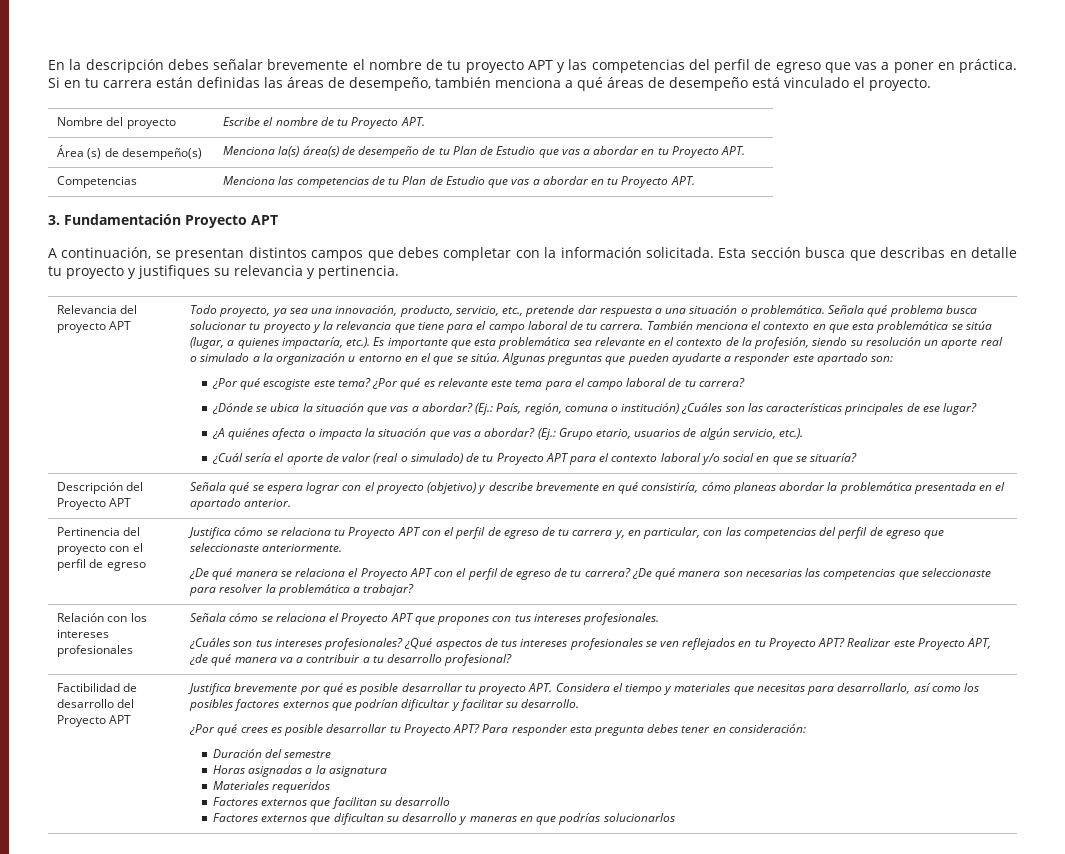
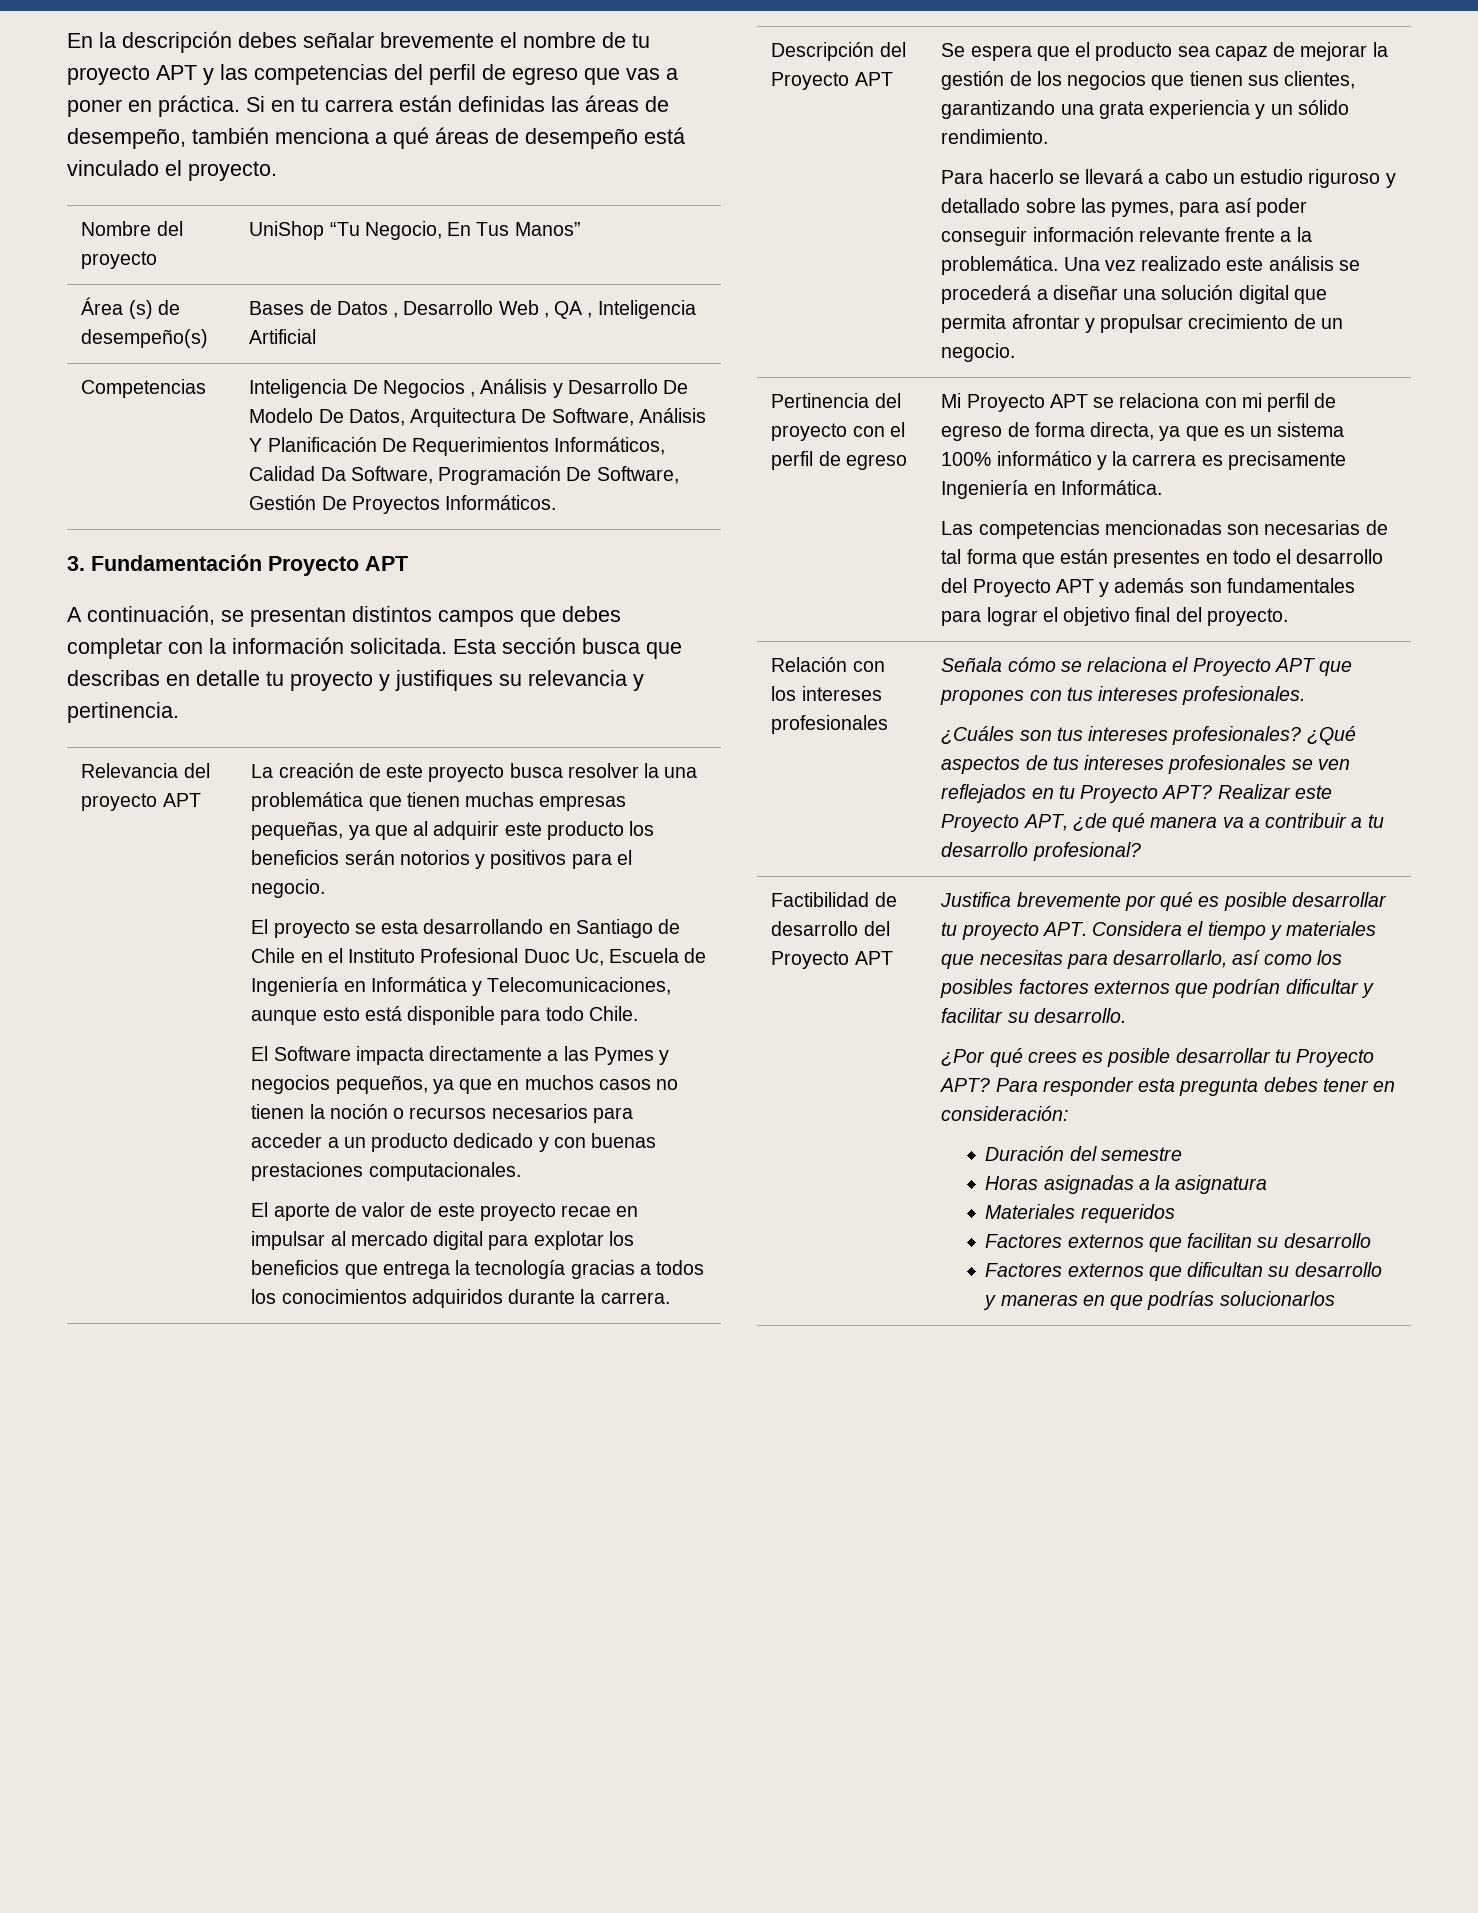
- Nombre del proyecto | Escribe el nombre de tu Proyecto APT.
- Área (s) de desempeño(s) | Menciona la(s) área(s) de desempeño de tu Plan de Estudio que vas a abordar en tu Proyecto APT.
- Competencias | Menciona las competencias de tu Plan de Estudio que vas a abordar en tu Proyecto APT.
+ Nombre del proyecto | UniShop “Tu Negocio, En Tus Manos”
+ Área (s) de desempeño(s) | Bases de Datos , Desarrollo Web , QA , Inteligencia Artificial
+ Competencias | Inteligencia De Negocios , Análisis y Desarrollo De Modelo De Datos, Arquitectura De Software, Análisis Y Planificación De Requerimientos Informáticos, Calidad Da Software, Programación De Software, Gestión De Proyectos Informáticos.
- Todo proyecto, ya sea una innovación, producto, servicio, etc., pretende dar respuesta a una situación o problemática. Señala qué problema busca solucionar tu proyecto y la relevancia que tiene para el campo laboral de tu carrera. También menciona el contexto en que esta problemática se sitúa (lugar, a quienes impactaría, etc.). Es importante que esta problemática sea relevante en el contexto de la profesión, siendo su resolución un aporte real o simulado a la organización u entorno en el que se sitúa. Algunas preguntas que pueden ayudarte a responder este apartado son:
- ¿Por qué escogiste este tema? ¿Por qué es relevante este tema para el campo laboral de tu carrera?
- ¿Dónde se ubica la situación que vas a abordar? (Ej.: País, región, comuna o institución) ¿Cuáles son las características principales de ese lugar?
- ¿A quiénes afecta o impacta la situación que vas a abordar? (Ej.: Grupo etario, usuarios de algún servicio, etc.).
- ¿Cuál sería el aporte de valor (real o simulado) de tu Proyecto APT para el contexto laboral y/o social en que se situaría?
- Descripción del Proyecto APT | Señala qué se espera lograr con el proyecto (objetivo) y describe brevemente en qué consistiría, cómo planeas abordar la problemática presentada en el apartado anterior.
+ La creación de este proyecto busca resolver la una problemática que tienen muchas empresas pequeñas, ya que al adquirir este producto los beneficios serán notorios y positivos para el negocio.
+ El proyecto se esta desarrollando en Santiago de Chile en el Instituto Profesional Duoc Uc, Escuela de Ingeniería en Informática y Telecomunicaciones, aunque esto está disponible para todo Chile.
+ El Software impacta directamente a las Pymes y negocios pequeños, ya que en muchos casos no tienen la noción o recursos necesarios para acceder a un producto dedicado y con buenas prestaciones computacionales.
+ El aporte de valor de este proyecto recae en impulsar al mercado digital para explotar los beneficios que entrega la tecnología gracias a todos los conocimientos adquiridos durante la carrera.
+ Descripción del Proyecto APT | Se espera que el producto sea capaz de mejorar la gestión de los negocios que tienen sus clientes, garantizando una grata experiencia y un sólido rendimiento.
+ Para hacerlo se llevará a cabo un estudio riguroso y detallado sobre las pymes, para así poder conseguir información relevante frente a la problemática. Una vez realizado este análisis se procederá a diseñar una solución digital que permita afrontar y propulsar crecimiento de un negocio.
- Justifica cómo se relaciona tu Proyecto APT con el perfil de egreso de tu carrera y, en particular, con las competencias del perfil de egreso que seleccionaste anteriormente.
- ¿De qué manera se relaciona el Proyecto APT con el perfil de egreso de tu carrera? ¿De qué manera son necesarias las competencias que seleccionaste para resolver la problemática a trabajar?
+ Mi Proyecto APT se relaciona con mi perfil de egreso de forma directa, ya que es un sistema 100% informático y la carrera es precisamente Ingeniería en Informática.
+ Las competencias mencionadas son necesarias de tal forma que están presentes en todo el desarrollo del Proyecto APT y además son fundamentales para lograr el objetivo final del proyecto.

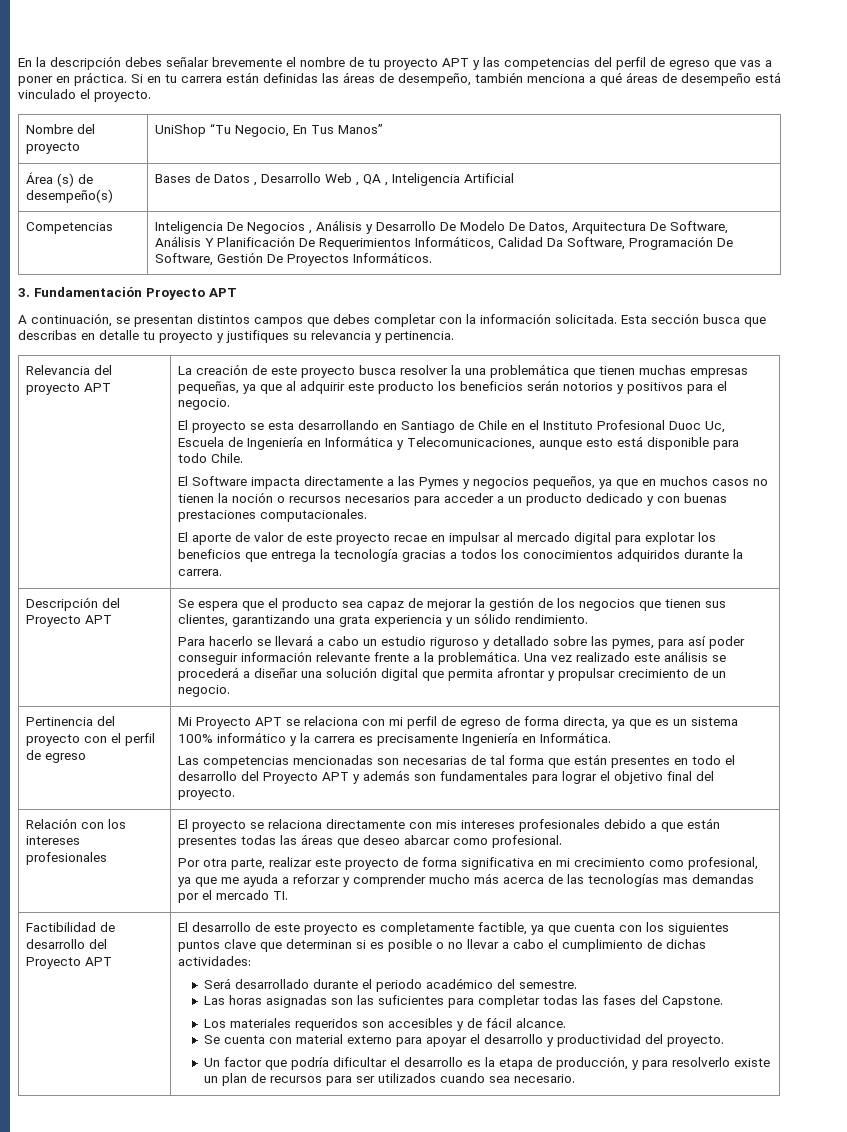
- Señala cómo se relaciona el Proyecto APT que propones con tus intereses profesionales.
- ¿Cuáles son tus intereses profesionales? ¿Qué aspectos de tus intereses profesionales se ven reflejados en tu Proyecto APT? Realizar este Proyecto APT, ¿de qué manera va a contribuir a tu desarrollo profesional?
+ El proyecto se relaciona directamente con mis intereses profesionales debido a que están presentes todas las áreas que deseo abarcar como profesional.
+ Por otra parte, realizar este proyecto de forma significativa en mi crecimiento como profesional, ya que me ayuda a reforzar y comprender mucho más acerca de las tecnologías mas demandas por el mercado TI.
- Justifica brevemente por qué es posible desarrollar tu proyecto APT. Considera el tiempo y materiales que necesitas para desarrollarlo, así como los posibles factores externos que podrían dificultar y facilitar su desarrollo.
- ¿Por qué crees es posible desarrollar tu Proyecto APT? Para responder esta pregunta debes tener en consideración:
- Duración del semestre
- Horas asignadas a la asignatura
- Materiales requeridos
- Factores externos que facilitan su desarrollo
- Factores externos que dificultan su desarrollo y maneras en que podrías solucionarlos
+ El desarrollo de este proyecto es completamente factible, ya que cuenta con los siguientes puntos clave que determinan si es posible o no llevar a cabo el cumplimiento de dichas actividades:
+ Será desarrollado durante el periodo académico del semestre.
+ Las horas asignadas son las suficientes para completar todas las fases del Capstone.
+ Los materiales requeridos son accesibles y de fácil alcance.
+ Se cuenta con material externo para apoyar el desarrollo y productividad del proyecto.
+ Un factor que podría dificultar el desarrollo es la etapa de producción, y para resolverlo existe un plan de recursos para ser utilizados cuando sea necesario.

